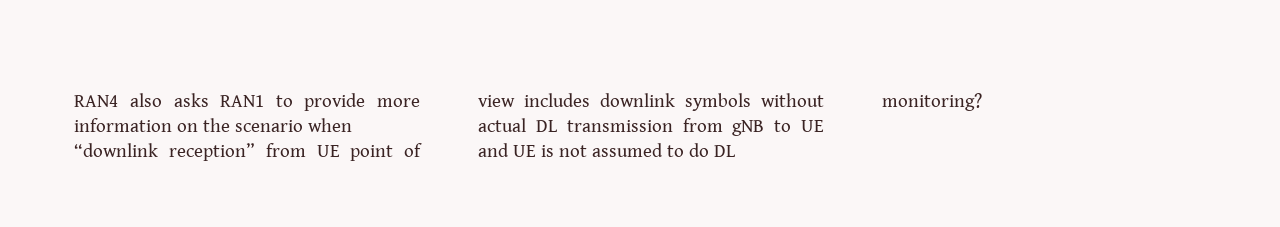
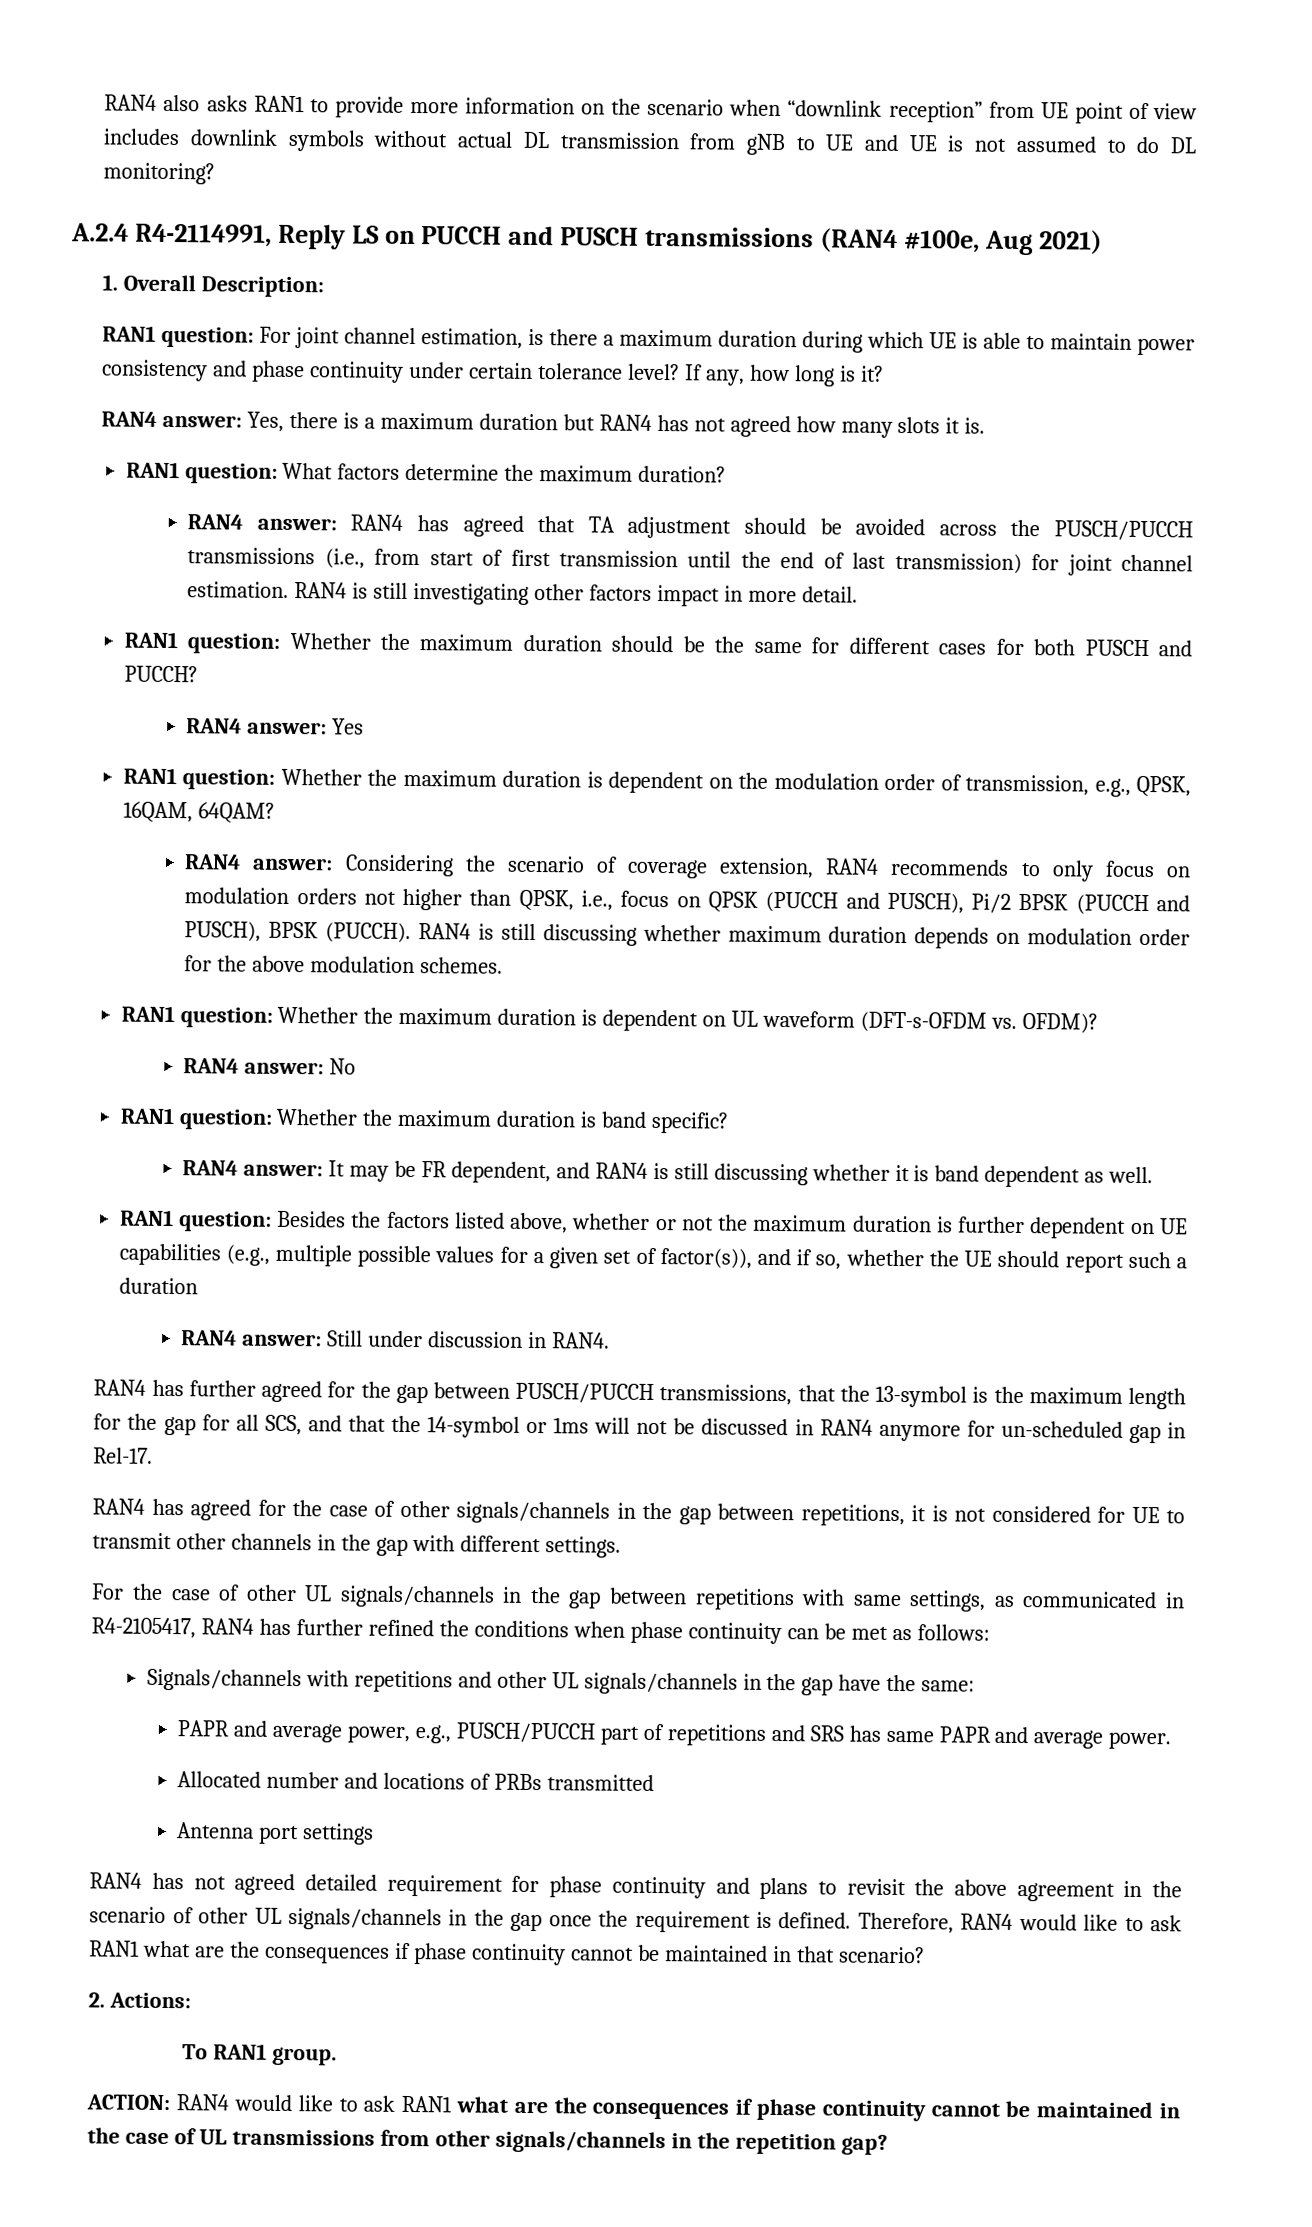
+ A.2.4 R4-2114991, Reply LS on PUCCH and PUSCH transmissions (RAN4 #100e, Aug 2021)
+ 1. Overall Description:
+ RAN1 question: For joint channel estimation, is there a maximum duration during which UE is able to maintain power consistency and phase continuity under certain tolerance level? If any, how long is it?
+ RAN4 answer: Yes, there is a maximum duration but RAN4 has not agreed how many slots it is.
+ RAN1 question: What factors determine the maximum duration?
+ RAN4 answer: RAN4 has agreed that TA adjustment should be avoided across the PUSCH/PUCCH transmissions (i.e., from start of first transmission until the end of last transmission) for joint channel estimation. RAN4 is still investigating other factors impact in more detail.
+ RAN1 question: Whether the maximum duration should be the same for different cases for both PUSCH and PUCCH?
+ RAN4 answer: Yes
+ RAN1 question: Whether the maximum duration is dependent on the modulation order of transmission, e.g., QPSK, 16QAM, 64QAM?
+ RAN4 answer: Considering the scenario of coverage extension, RAN4 recommends to only focus on modulation orders not higher than QPSK, i.e., focus on QPSK (PUCCH and PUSCH), Pi/2 BPSK (PUCCH and PUSCH), BPSK (PUCCH). RAN4 is still discussing whether maximum duration depends on modulation order for the above modulation schemes.
+ RAN1 question: Whether the maximum duration is dependent on UL waveform (DFT-s-OFDM vs. OFDM)?
+ RAN4 answer: No
+ RAN1 question: Whether the maximum duration is band specific?
+ RAN4 answer: It may be FR dependent, and RAN4 is still discussing whether it is band dependent as well.
+ RAN1 question: Besides the factors listed above, whether or not the maximum duration is further dependent on UE capabilities (e.g., multiple possible values for a given set of factor(s)), and if so, whether the UE should report such a duration
+ RAN4 answer: Still under discussion in RAN4.
+ RAN4 has further agreed for the gap between PUSCH/PUCCH transmissions, that the 13-symbol is the maximum length for the gap for all SCS, and that the 14-symbol or 1ms will not be discussed in RAN4 anymore for un-scheduled gap in Rel-17.
+ RAN4 has agreed for the case of other signals/channels in the gap between repetitions, it is not considered for UE to transmit other channels in the gap with different settings.
+ For the case of other UL signals/channels in the gap between repetitions with same settings, as communicated in R4-2105417, RAN4 has further refined the conditions when phase continuity can be met as follows:
+ Signals/channels with repetitions and other UL signals/channels in the gap have the same:
+ PAPR and average power, e.g., PUSCH/PUCCH part of repetitions and SRS has same PAPR and average power.
+ Allocated number and locations of PRBs transmitted
+ Antenna port settings
+ RAN4 has not agreed detailed requirement for phase continuity and plans to revisit the above agreement in the scenario of other UL signals/channels in the gap once the requirement is defined. Therefore, RAN4 would like to ask RAN1 what are the consequences if phase continuity cannot be maintained in that scenario?
+ 2. Actions:
+ To RAN1 group.
+ ACTION: RAN4 would like to ask RAN1 what are the consequences if phase continuity cannot be maintained in the case of UL transmissions from other signals/channels in the repetition gap?

